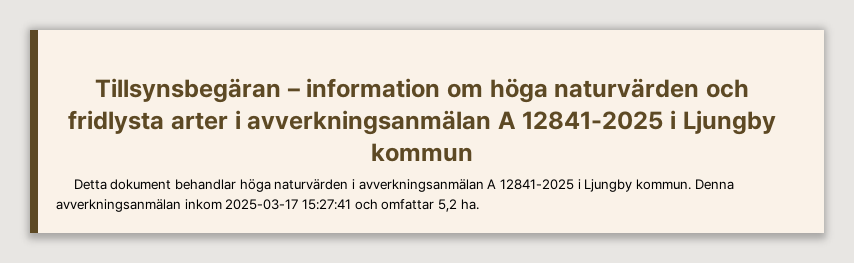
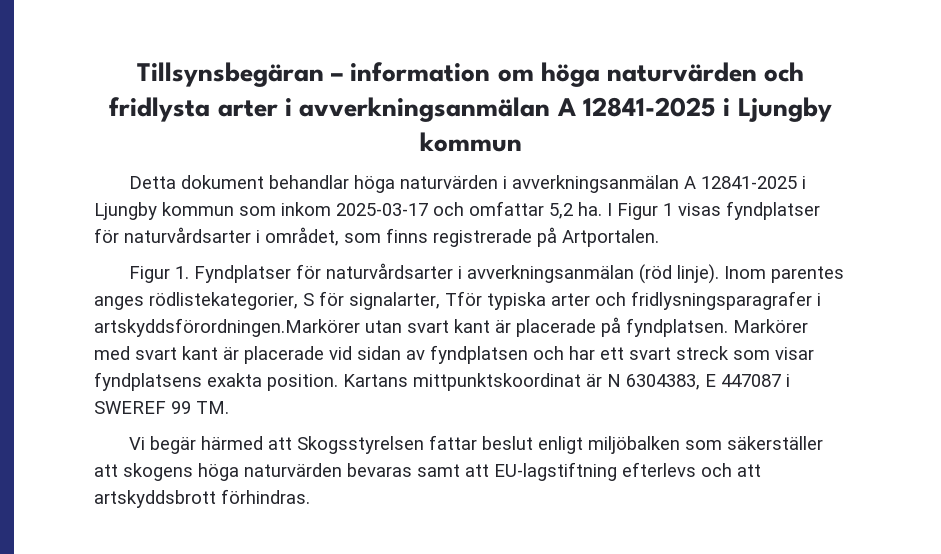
- Detta dokument behandlar höga naturvärden i avverkningsanmälan A 12841-2025 i Ljungby kommun. Denna avverkningsanmälan inkom 2025-03-17 15:27:41 och omfattar 5,2 ha.
+ Detta dokument behandlar höga naturvärden i avverkningsanmälan A 12841-2025 i Ljungby kommun som inkom 2025-03-17 och omfattar 5,2 ha.
+ I Figur 1 visas fyndplatser för naturvårdsarter i området, som finns registrerade på Artportalen.
+ Figur 1. Fyndplatser för naturvårdsarter i avverkningsanmälan (röd linje). Inom parentes anges rödlistekategorier, S för signalarter, Tför typiska arter och fridlysningsparagrafer i artskyddsförordningen.Markörer utan svart kant är placerade på fyndplatsen. Markörer med svart kant är placerade vid sidan av fyndplatsen och har ett svart streck som visar fyndplatsens exakta position. Kartans mittpunktskoordinat är N 6304383, E 447087 i SWEREF 99 TM.
+ Vi begär härmed att Skogsstyrelsen fattar beslut enligt miljöbalken som säkerställer att skogens höga naturvärden bevaras samt att EU-lagstiftning efterlevs och att artskyddsbrott förhindras.

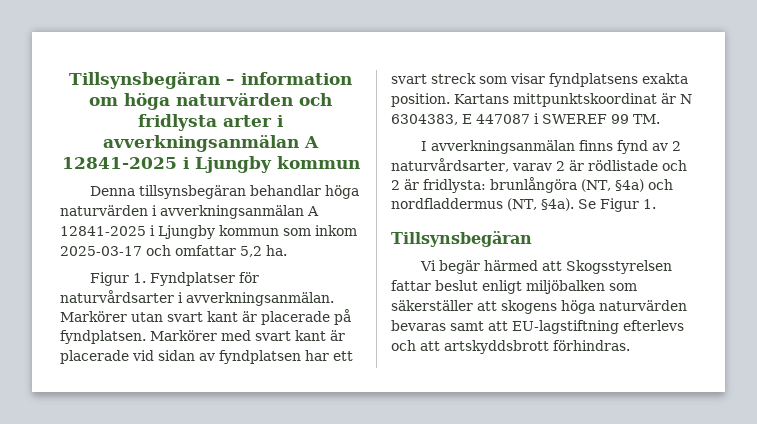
- Detta dokument behandlar höga naturvärden i avverkningsanmälan A 12841-2025 i Ljungby kommun som inkom 2025-03-17 och omfattar 5,2 ha. I Figur 1 visas fyndplatser för naturvårdsarter i området, som finns registrerade på Artportalen.
+ Denna tillsynsbegäran behandlar höga naturvärden i avverkningsanmälan A 12841-2025 i Ljungby kommun som inkom 2025-03-17 och omfattar 5,2 ha.
- Figur 1. Fyndplatser för naturvårdsarter i avverkningsanmälan (röd linje). Inom parentes anges rödlistekategorier, S för signalarter, Tför typiska arter och fridlysningsparagrafer i artskyddsförordningen.Markörer utan svart kant är placerade på fyndplatsen.
+ Figur 1. Fyndplatser för naturvårdsarter i avverkningsanmälan. Markörer utan svart kant är placerade på fyndplatsen.
- Markörer med svart kant är placerade vid sidan av fyndplatsen och har ett svart streck som visar fyndplatsens exakta position.
+ Markörer med svart kant är placerade vid sidan av fyndplatsen har ett svart streck som visar fyndplatsens exakta position.
+ I avverkningsanmälan finns fynd av 2 naturvårdsarter, varav 2 är rödlistade och 2 är fridlysta: brunlångöra (NT, §4a) och nordfladdermus (NT, §4a). Se Figur 1.
+ Tillsynsbegäran

